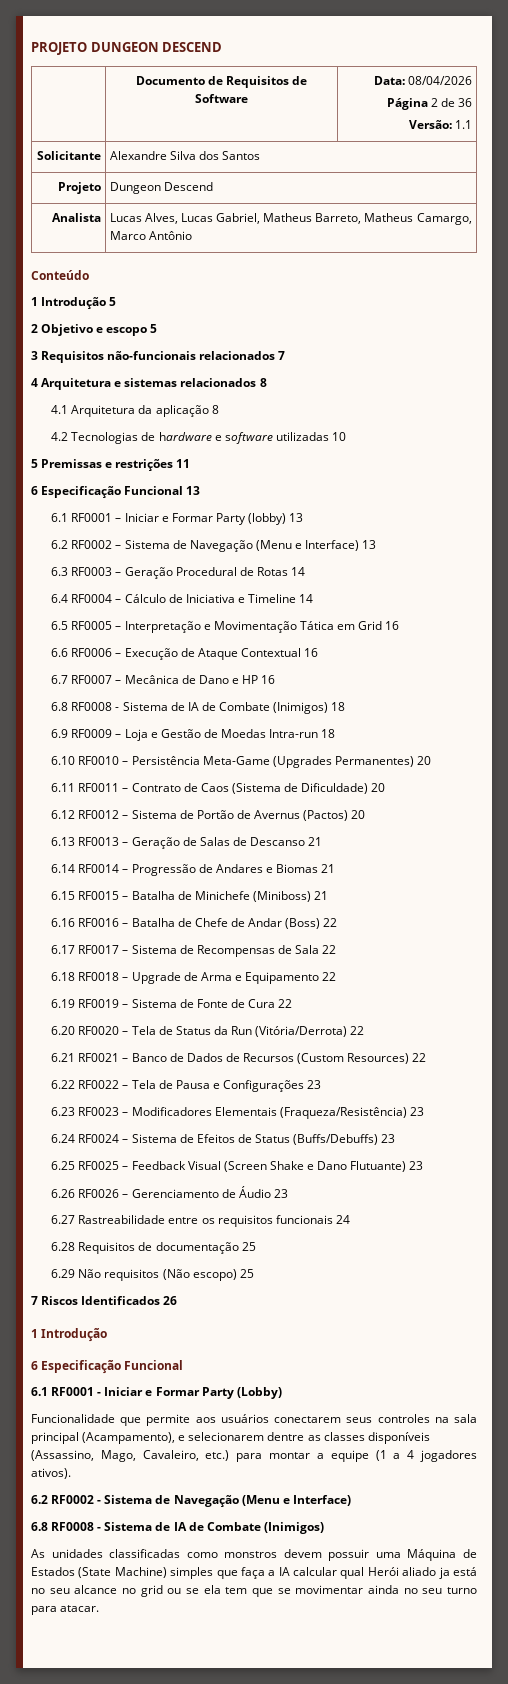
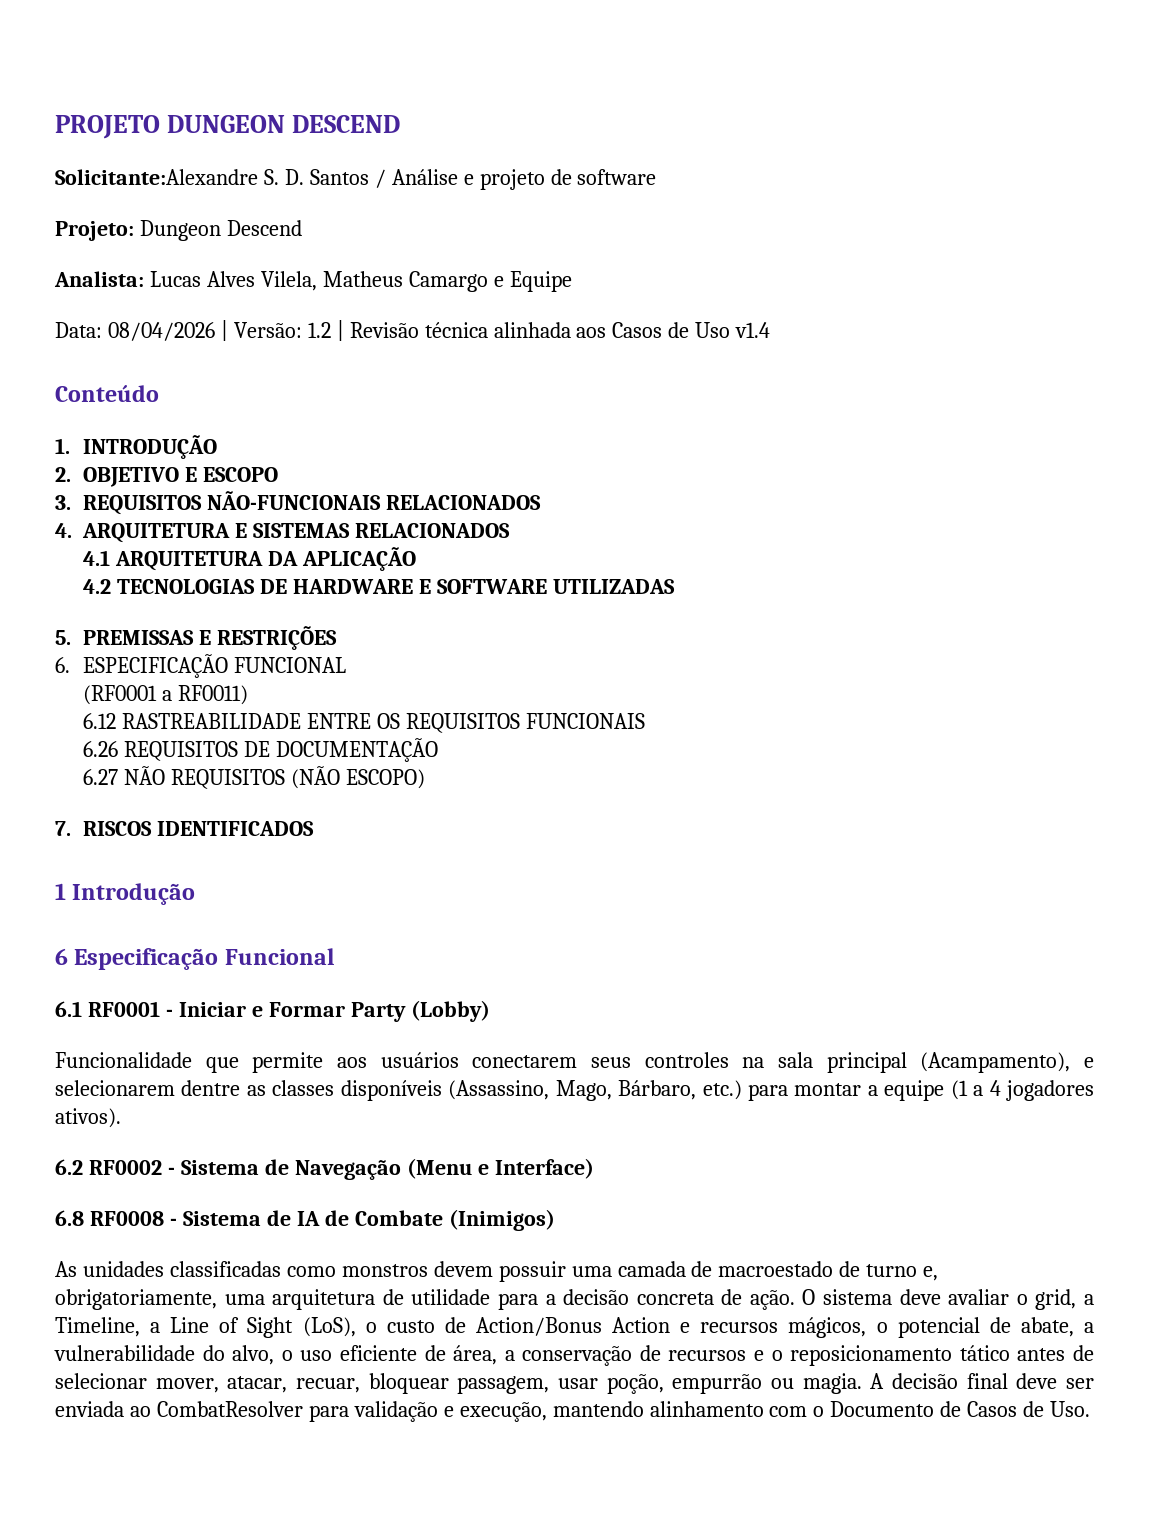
- | Documento de Requisitos de Software | Data: 08/04/2026
- Página 2 de 36
- Versão: 1.1
- Solicitante | Alexandre Silva dos Santos
- Projeto | Dungeon Descend
- Analista | Lucas Alves, Lucas Gabriel, Matheus Barreto, Matheus Camargo, Marco Antônio
+ Solicitante:Alexandre S. D. Santos / Análise e projeto de software
+ Projeto: Dungeon Descend
+ Analista: Lucas Alves Vilela, Matheus Camargo e Equipe
+ Data: 08/04/2026 | Versão: 1.2 | Revisão técnica alinhada aos Casos de Uso v1.4
  Conteúdo
- 1 Introdução 5
- 2 Objetivo e escopo 5
- 3 Requisitos não-funcionais relacionados 7
- 4 Arquitetura e sistemas relacionados 8
- 4.1 Arquitetura da aplicação 8
- 4.2 Tecnologias de hardware e software utilizadas 10
- 5 Premissas e restrições 11
- 6 Especificação Funcional 13
- 6.1 RF0001 – Iniciar e Formar Party (lobby) 13
- 6.2 RF0002 – Sistema de Navegação (Menu e Interface) 13
- 6.3 RF0003 – Geração Procedural de Rotas 14
- 6.4 RF0004 – Cálculo de Iniciativa e Timeline 14
- 6.5 RF0005 – Interpretação e Movimentação Tática em Grid 16
- 6.6 RF0006 – Execução de Ataque Contextual 16
- 6.7 RF0007 – Mecânica de Dano e HP 16
- 6.8 RF0008 - Sistema de IA de Combate (Inimigos) 18
- 6.9 RF0009 – Loja e Gestão de Moedas Intra-run 18
- 6.10 RF0010 – Persistência Meta-Game (Upgrades Permanentes) 20
- 6.11 RF0011 – Contrato de Caos (Sistema de Dificuldade) 20
- 6.12 RF0012 – Sistema de Portão de Avernus (Pactos) 20
- 6.13 RF0013 – Geração de Salas de Descanso 21
- 6.14 RF0014 – Progressão de Andares e Biomas 21
- 6.15 RF0015 – Batalha de Minichefe (Miniboss) 21
- 6.16 RF0016 – Batalha de Chefe de Andar (Boss) 22
- 6.17 RF0017 – Sistema de Recompensas de Sala 22
- 6.18 RF0018 – Upgrade de Arma e Equipamento 22
- 6.19 RF0019 – Sistema de Fonte de Cura 22
- 6.20 RF0020 – Tela de Status da Run (Vitória/Derrota) 22
- 6.21 RF0021 – Banco de Dados de Recursos (Custom Resources) 22
- 6.22 RF0022 – Tela de Pausa e Configurações 23
- 6.23 RF0023 – Modificadores Elementais (Fraqueza/Resistência) 23
- 6.24 RF0024 – Sistema de Efeitos de Status (Buffs/Debuffs) 23
- 6.25 RF0025 – Feedback Visual (Screen Shake e Dano Flutuante) 23
- 6.26 RF0026 – Gerenciamento de Áudio 23
- 6.27 Rastreabilidade entre os requisitos funcionais 24
- 6.28 Requisitos de documentação 25
- 6.29 Não requisitos (Não escopo) 25
- 7 Riscos Identificados 26
+ 1. INTRODUÇÃO
+ 2. OBJETIVO E ESCOPO
+ 3. REQUISITOS NÃO-FUNCIONAIS RELACIONADOS
+ 4. ARQUITETURA E SISTEMAS RELACIONADOS
+ 4.1 ARQUITETURA DA APLICAÇÃO
+ 4.2 TECNOLOGIAS DE HARDWARE E SOFTWARE UTILIZADAS
+ 5. PREMISSAS E RESTRIÇÕES
+ 6. ESPECIFICAÇÃO FUNCIONAL
+ (RF0001 a RF0011)
+ 6.12 RASTREABILIDADE ENTRE OS REQUISITOS FUNCIONAIS
+ 6.26 REQUISITOS DE DOCUMENTAÇÃO
+ 6.27 NÃO REQUISITOS (NÃO ESCOPO)
+ 7. RISCOS IDENTIFICADOS
- Funcionalidade que permite aos usuários conectarem seus controles na sala principal (Acampamento), e selecionarem dentre as classes disponíveis (Assassino, Mago, Cavaleiro, etc.) para montar a equipe (1 a 4 jogadores ativos).
+ Funcionalidade que permite aos usuários conectarem seus controles na sala principal (Acampamento), e selecionarem dentre as classes disponíveis (Assassino, Mago, Bárbaro, etc.) para montar a equipe (1 a 4 jogadores ativos).
- As unidades classificadas como monstros devem possuir uma Máquina de Estados (State Machine) simples que faça a IA calcular qual Herói aliado ja está no seu alcance no grid ou se ela tem que se movimentar ainda no seu turno para atacar.
+ As unidades classificadas como monstros devem possuir uma camada de macroestado de turno e, obrigatoriamente, uma arquitetura de utilidade para a decisão concreta de ação. O sistema deve avaliar o grid, a Timeline, a Line of Sight (LoS), o custo de Action/Bonus Action e recursos mágicos, o potencial de abate, a vulnerabilidade do alvo, o uso eficiente de área, a conservação de recursos e o reposicionamento tático antes de selecionar mover, atacar, recuar, bloquear passagem, usar poção, empurrão ou magia. A decisão final deve ser enviada ao CombatResolver para validação e execução, mantendo alinhamento com o Documento de Casos de Uso.

